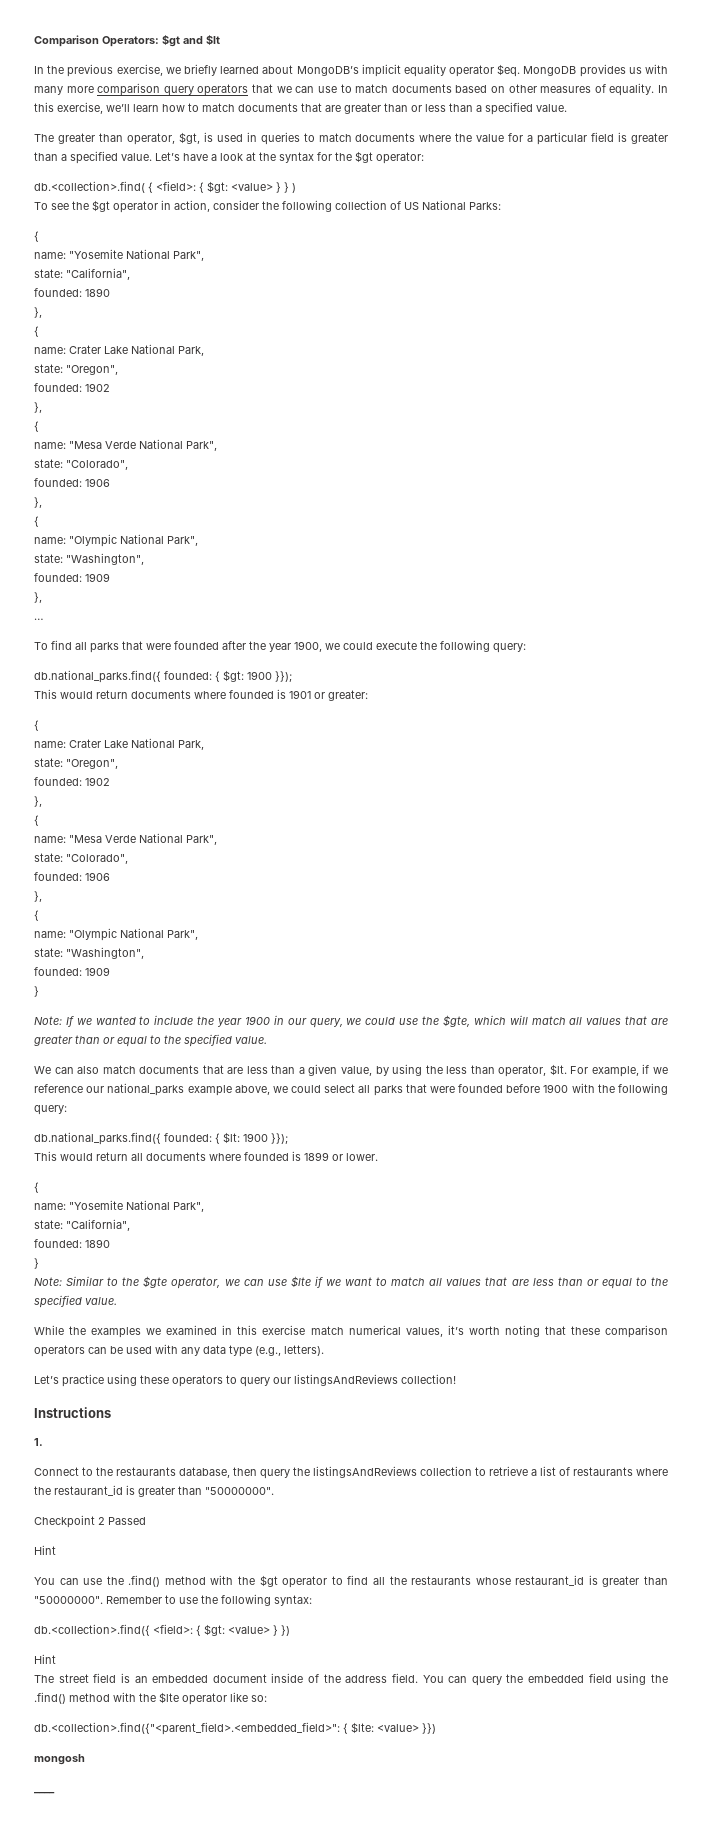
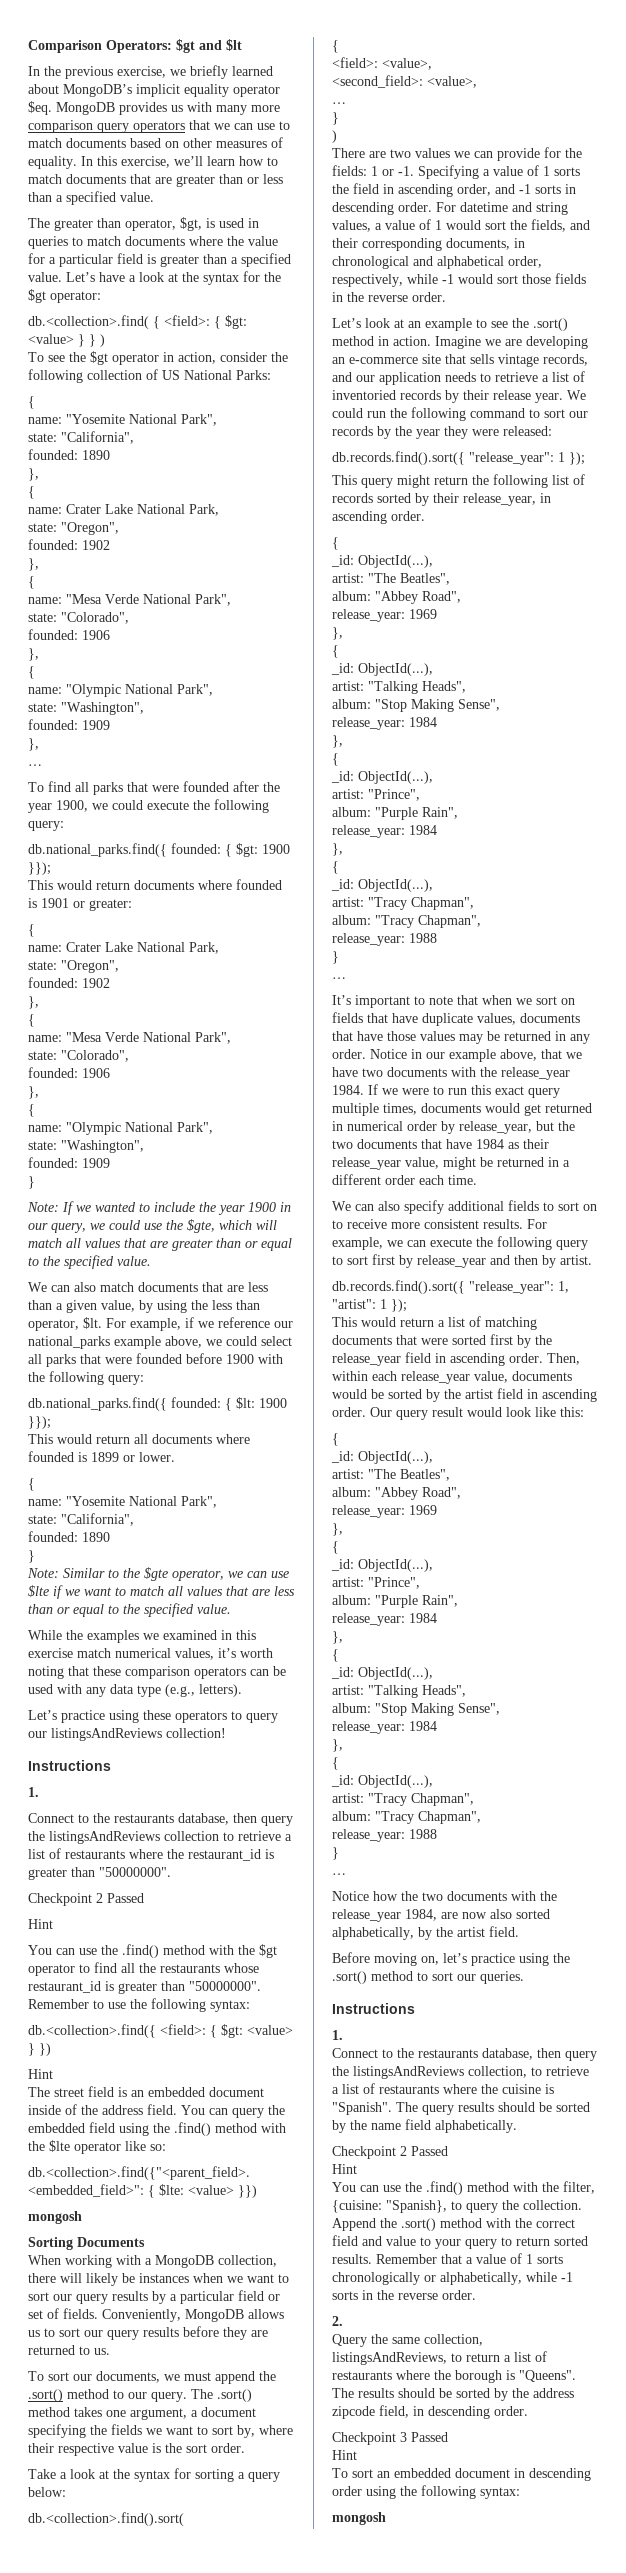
- ____
+ Sorting Documents
+ When working with a MongoDB collection, there will likely be instances when we want to sort our query results by a particular field or set of fields. Conveniently, MongoDB allows us to sort our query results before they are returned to us.
+ To sort our documents, we must append the .sort() method to our query. The .sort() method takes one argument, a document specifying the fields we want to sort by, where their respective value is the sort order.
+ Take a look at the syntax for sorting a query below:
+ db.<collection>.find().sort(
+ {
+ <field>: <value>,
+ <second_field>: <value>,
+ …
+ }
+ )
+ There are two values we can provide for the fields: 1 or -1. Specifying a value of 1 sorts the field in ascending order, and -1 sorts in descending order. For datetime and string values, a value of 1 would sort the fields, and their corresponding documents, in chronological and alphabetical order, respectively, while -1 would sort those fields in the reverse order.
+ Let’s look at an example to see the .sort() method in action. Imagine we are developing an e-commerce site that sells vintage records, and our application needs to retrieve a list of inventoried records by their release year. We could run the following command to sort our records by the year they were released:
+ db.records.find().sort({ "release_year": 1 });
+ This query might return the following list of records sorted by their release_year, in ascending order.
+ {
+ _id: ObjectId(...),
+ artist: "The Beatles",
+ album: "Abbey Road",
+ release_year: 1969
+ },
+ {
+ _id: ObjectId(...),
+ artist: "Talking Heads",
+ album: "Stop Making Sense",
+ release_year: 1984
+ },
+ {
+ _id: ObjectId(...),
+ artist: "Prince",
+ album: "Purple Rain",
+ release_year: 1984
+ },
+ {
+ _id: ObjectId(...),
+ artist: "Tracy Chapman",
+ album: "Tracy Chapman",
+ release_year: 1988
+ }
+ …
+ It’s important to note that when we sort on fields that have duplicate values, documents that have those values may be returned in any order. Notice in our example above, that we have two documents with the release_year 1984. If we were to run this exact query multiple times, documents would get returned in numerical order by release_year, but the two documents that have 1984 as their release_year value, might be returned in a different order each time.
+ We can also specify additional fields to sort on to receive more consistent results. For example, we can execute the following query to sort first by release_year and then by artist.
+ db.records.find().sort({ "release_year": 1, "artist": 1 });
+ This would return a list of matching documents that were sorted first by the release_year field in ascending order. Then, within each release_year value, documents would be sorted by the artist field in ascending order. Our query result would look like this:
+ {
+ _id: ObjectId(...),
+ artist: "The Beatles",
+ album: "Abbey Road",
+ release_year: 1969
+ },
+ {
+ _id: ObjectId(...),
+ artist: "Prince",
+ album: "Purple Rain",
+ release_year: 1984
+ },
+ {
+ _id: ObjectId(...),
+ artist: "Talking Heads",
+ album: "Stop Making Sense",
+ release_year: 1984
+ },
+ {
+ _id: ObjectId(...),
+ artist: "Tracy Chapman",
+ album: "Tracy Chapman",
+ release_year: 1988
+ }
+ …
+ Notice how the two documents with the release_year 1984, are now also sorted alphabetically, by the artist field.
+ Before moving on, let’s practice using the .sort() method to sort our queries.
+ Instructions
+ 1.
+ Connect to the restaurants database, then query the listingsAndReviews collection, to retrieve a list of restaurants where the cuisine is "Spanish". The query results should be sorted by the name field alphabetically.
+ Checkpoint 2 Passed
+ Hint
+ You can use the .find() method with the filter, {cuisine: "Spanish}, to query the collection. Append the .sort() method with the correct field and value to your query to return sorted results. Remember that a value of 1 sorts chronologically or alphabetically, while -1 sorts in the reverse order.
+ 2.
+ Query the same collection, listingsAndReviews, to return a list of restaurants where the borough is "Queens". The results should be sorted by the address zipcode field, in descending order.
+ Checkpoint 3 Passed
+ Hint
+ To sort an embedded document in descending order using the following syntax:
+ mongosh

